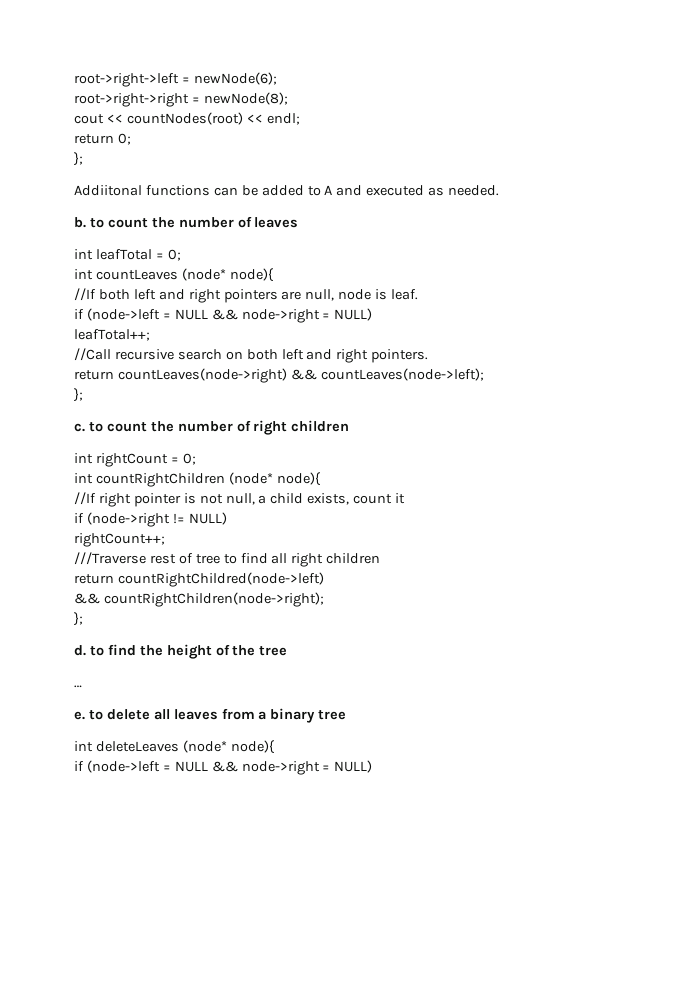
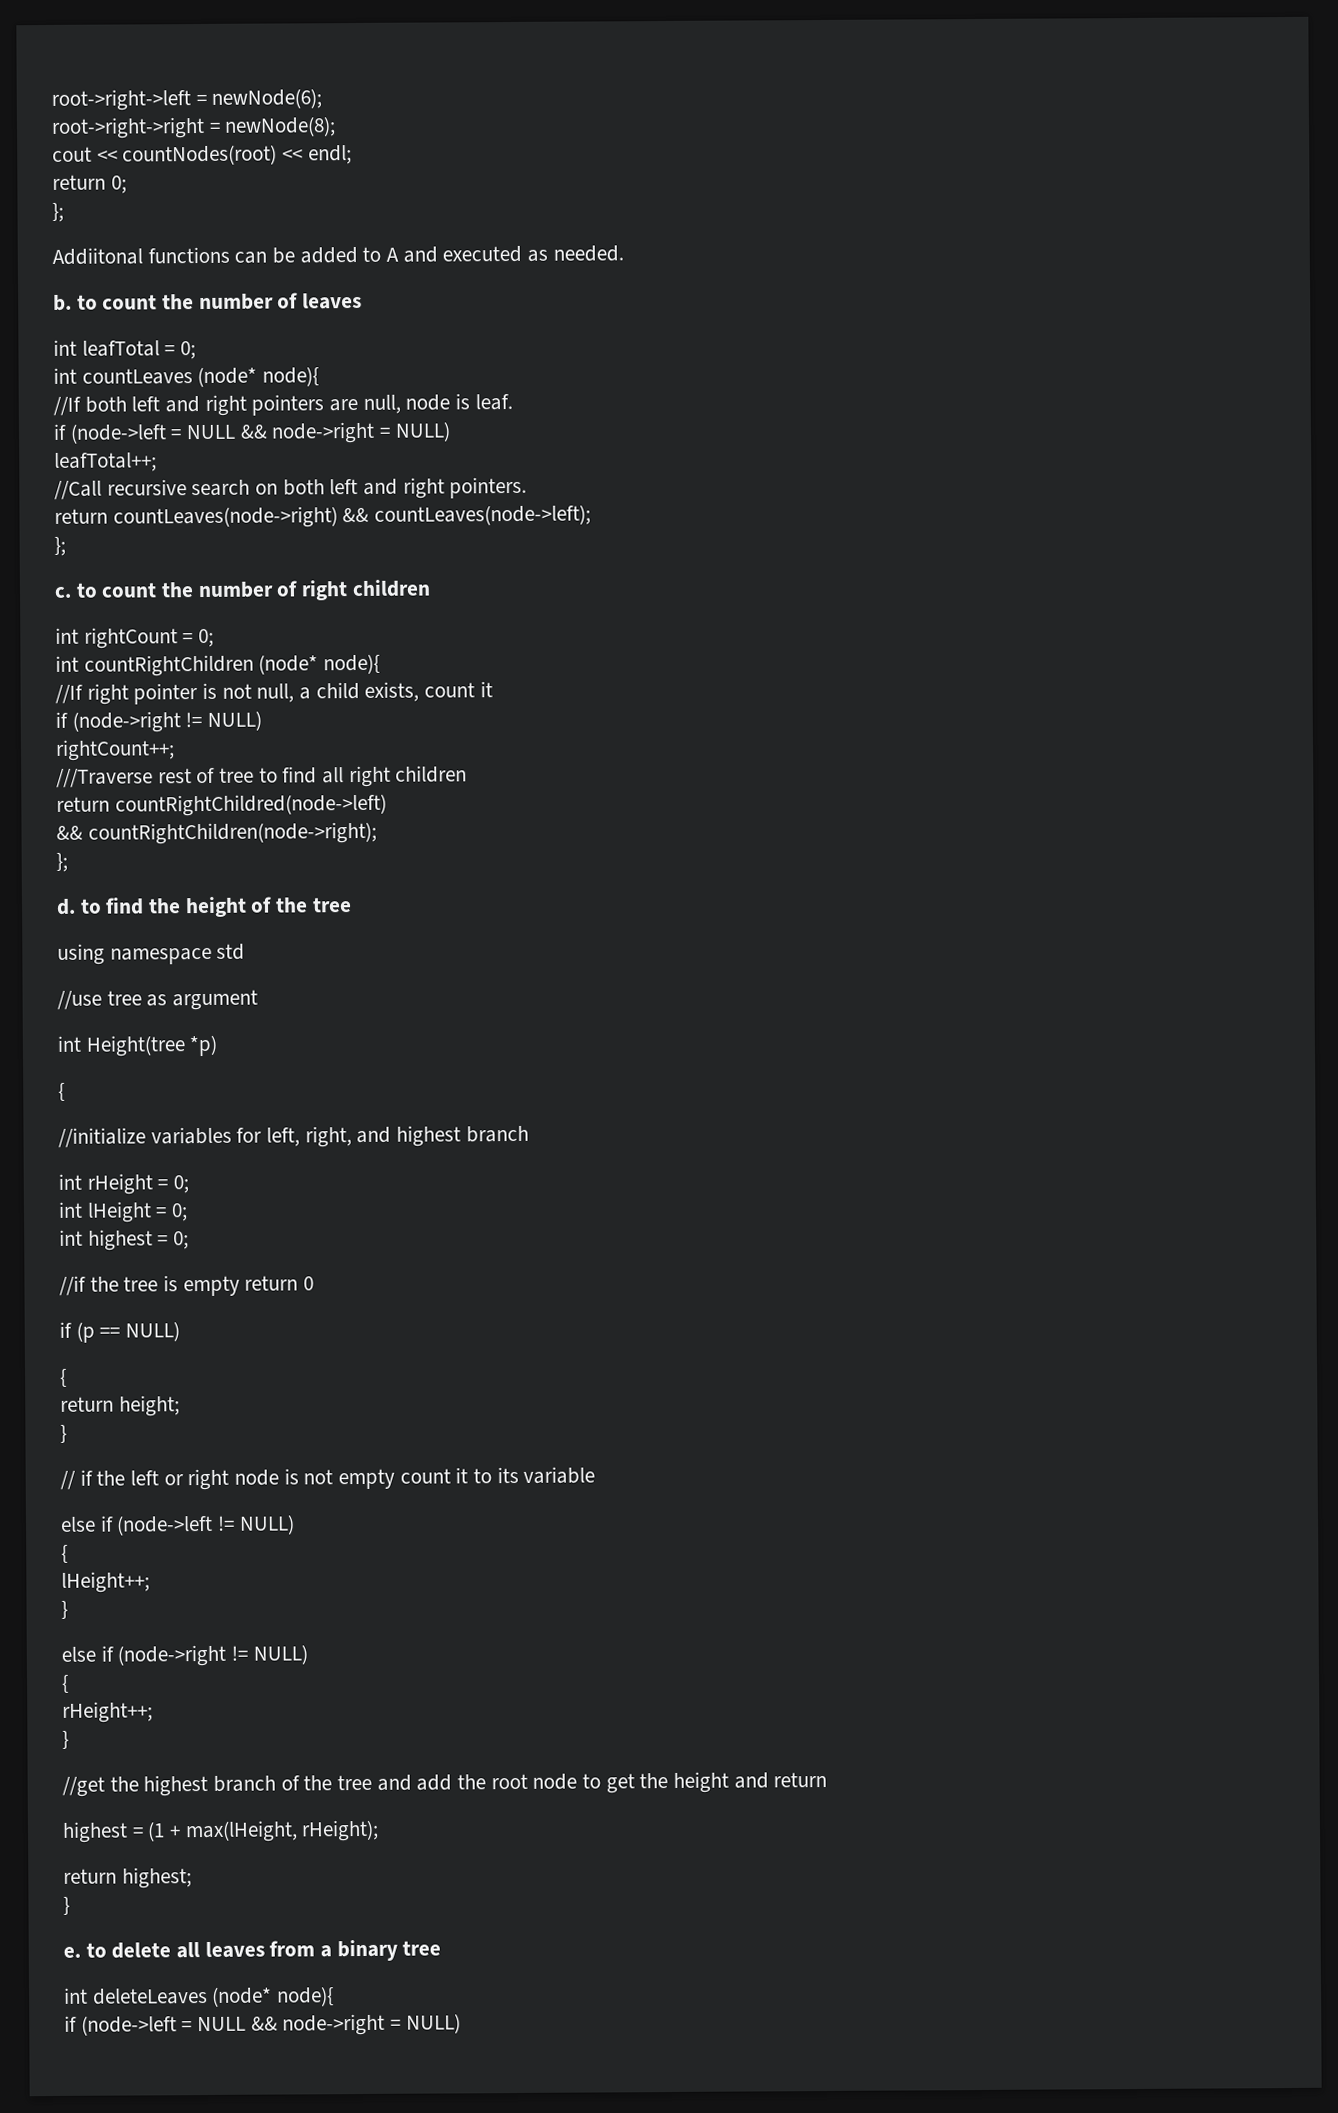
- …
+ using namespace std
+ //use tree as argument
+ int Height(tree *p)
+ {
+ //initialize variables for left, right, and highest branch
+ int rHeight = 0;
+ int lHeight = 0;
+ int highest = 0;
+ //if the tree is empty return 0
+ if (p == NULL)
+ {
+ return height;
+ }
+ // if the left or right node is not empty count it to its variable
+ else if (node->left != NULL)
+ {
+ lHeight++;
+ }
+ else if (node->right != NULL)
+ {
+ rHeight++;
+ }
+ //get the highest branch of the tree and add the root node to get the height and return
+ highest = (1 + max(lHeight, rHeight);
+ return highest;
+ }

